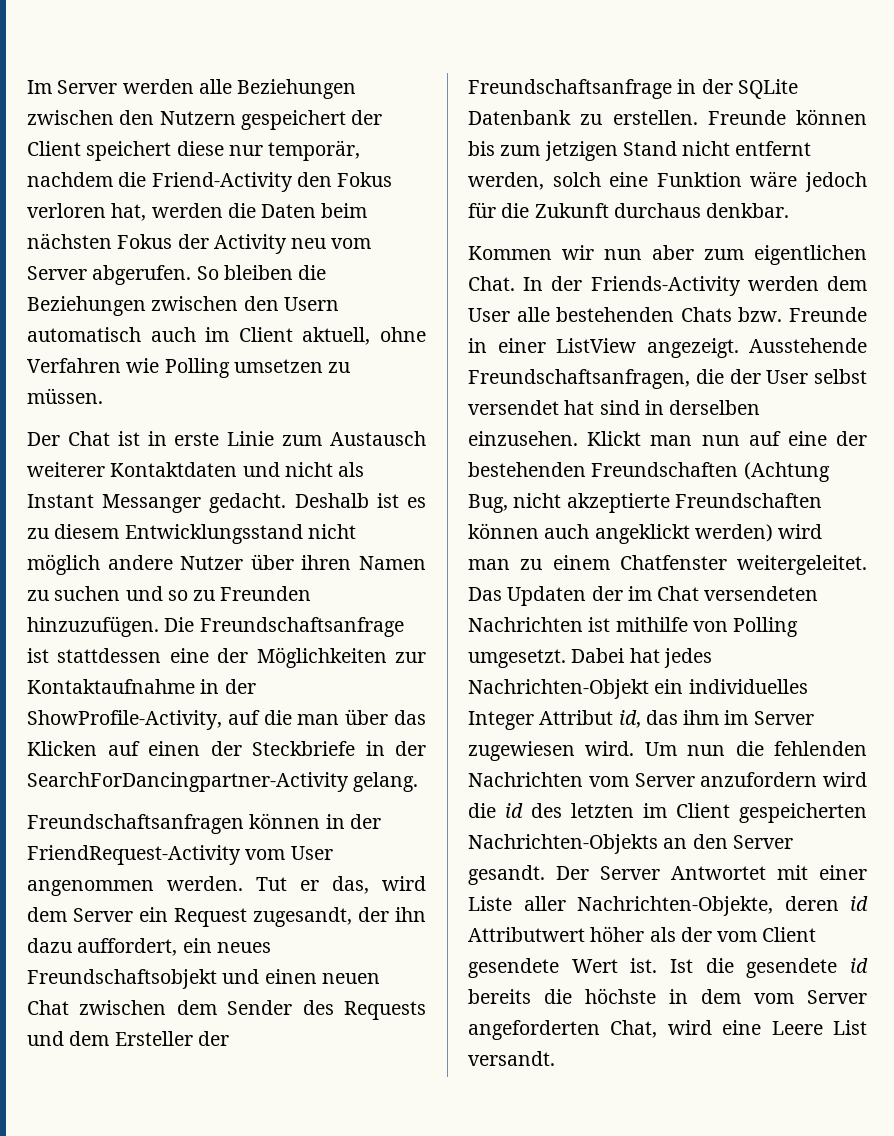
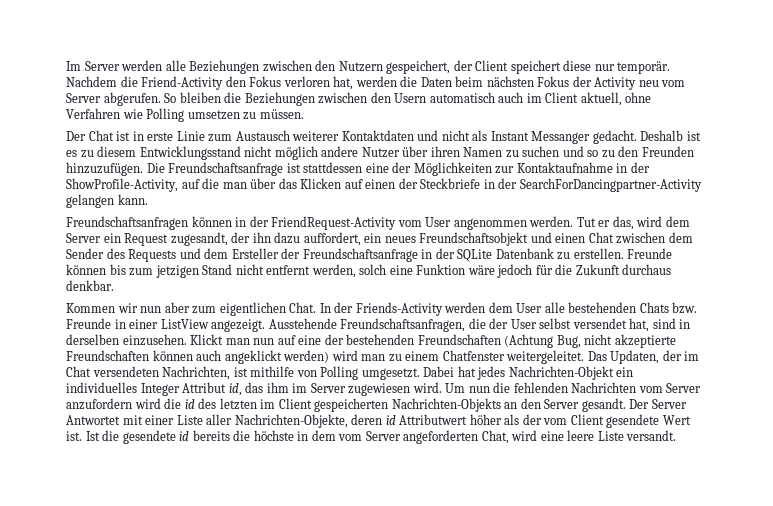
- Im Server werden alle Beziehungen zwischen den Nutzern gespeichert der Client speichert diese nur temporär, nachdem die Friend-Activity den Fokus verloren hat, werden die Daten beim nächsten Fokus der Activity neu vom Server abgerufen.
+ Im Server werden alle Beziehungen zwischen den Nutzern gespeichert, der Client speichert diese nur temporär. Nachdem die Friend-Activity den Fokus verloren hat, werden die Daten beim nächsten Fokus der Activity neu vom Server abgerufen.
- Deshalb ist es zu diesem Entwicklungsstand nicht möglich andere Nutzer über ihren Namen zu suchen und so zu Freunden hinzuzufügen.
+ Deshalb ist es zu diesem Entwicklungsstand nicht möglich andere Nutzer über ihren Namen zu suchen und so zu den Freunden hinzuzufügen.
- Die Freundschaftsanfrage ist stattdessen eine der Möglichkeiten zur Kontaktaufnahme in der ShowProfile-Activity, auf die man über das Klicken auf einen der Steckbriefe in der SearchForDancingpartner-Activity gelang.
+ Die Freundschaftsanfrage ist stattdessen eine der Möglichkeiten zur Kontaktaufnahme in der ShowProfile-Activity, auf die man über das Klicken auf einen der Steckbriefe in der SearchForDancingpartner-Activity gelangen kann.
- Tut er das, wird dem Server ein Request zugesandt, der ihn dazu auffordert, ein neues Freundschaftsobjekt und einen neuen Chat zwischen dem Sender des Requests und dem Ersteller der Freundschaftsanfrage in der SQLite Datenbank zu erstellen.
+ Tut er das, wird dem Server ein Request zugesandt, der ihn dazu auffordert, ein neues Freundschaftsobjekt und einen Chat zwischen dem Sender des Requests und dem Ersteller der Freundschaftsanfrage in der SQLite Datenbank zu erstellen.
- Ausstehende Freundschaftsanfragen, die der User selbst versendet hat sind in derselben einzusehen.
+ Ausstehende Freundschaftsanfragen, die der User selbst versendet hat, sind in derselben einzusehen.
- Das Updaten der im Chat versendeten Nachrichten ist mithilfe von Polling umgesetzt.
+ Das Updaten, der im Chat versendeten Nachrichten, ist mithilfe von Polling umgesetzt.
- Ist die gesendete id bereits die höchste in dem vom Server angeforderten Chat, wird eine Leere List versandt.
+ Ist die gesendete id bereits die höchste in dem vom Server angeforderten Chat, wird eine leere Liste versandt.

